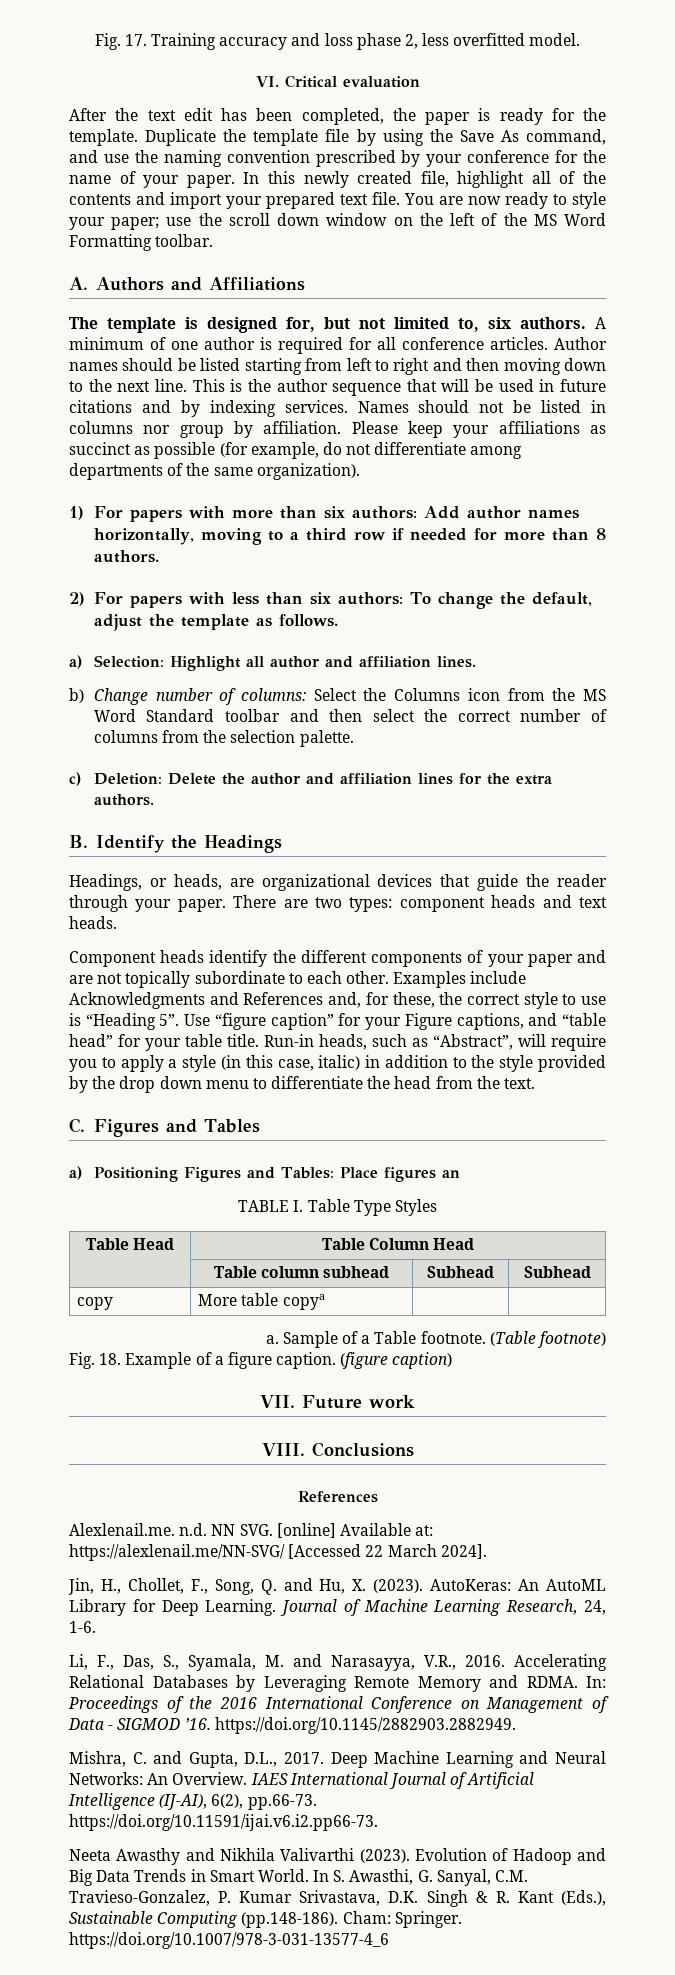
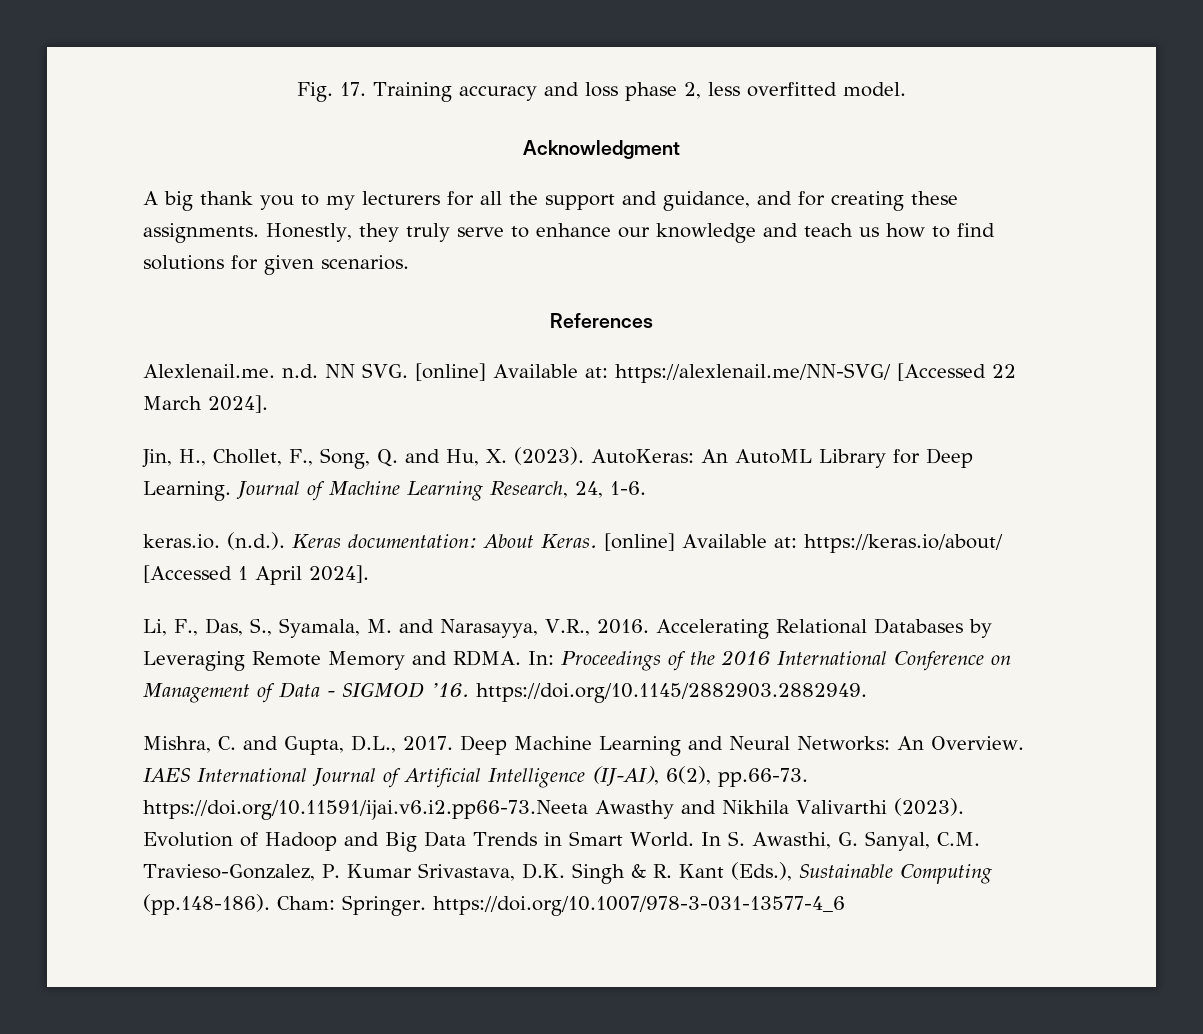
- VI. Critical evaluation
- After the text edit has been completed, the paper is ready for the template. Duplicate the template file by using the Save As command, and use the naming convention prescribed by your conference for the name of your paper. In this newly created file, highlight all of the contents and import your prepared text file. You are now ready to style your paper; use the scroll down window on the left of the MS Word Formatting toolbar.
- A. Authors and Affiliations
- The template is designed for, but not limited to, six authors. A minimum of one author is required for all conference articles. Author names should be listed starting from left to right and then moving down to the next line. This is the author sequence that will be used in future citations and by indexing services. Names should not be listed in columns nor group by affiliation. Please keep your affiliations as succinct as possible (for example, do not differentiate among departments of the same organization).
- 1) For papers with more than six authors: Add author names horizontally, moving to a third row if needed for more than 8 authors.
- 2) For papers with less than six authors: To change the default, adjust the template as follows.
- a) Selection: Highlight all author and affiliation lines.
- b) Change number of columns: Select the Columns icon from the MS Word Standard toolbar and then select the correct number of columns from the selection palette.
- c) Deletion: Delete the author and affiliation lines for the extra authors.
- B. Identify the Headings
- Headings, or heads, are organizational devices that guide the reader through your paper. There are two types: component heads and text heads.
- Component heads identify the different components of your paper and are not topically subordinate to each other. Examples include Acknowledgments and References and, for these, the correct style to use is “Heading 5”. Use “figure caption” for your Figure captions, and “table head” for your table title. Run-in heads, such as “Abstract”, will require you to apply a style (in this case, italic) in addition to the style provided by the drop down menu to differentiate the head from the text.
- C. Figures and Tables
- a) Positioning Figures and Tables: Place figures an
- TABLE I. Table Type Styles
- Table Head | Table Column Head
- | Table column subhead | Subhead | Subhead
- copy | More table copya | |
- a. Sample of a Table footnote. (Table footnote)
- Fig. 18. Example of a figure caption. (figure caption)
- VII. Future work
- VIII. Conclusions
+ Acknowledgment
+ A big thank you to my lecturers for all the support and guidance, and for creating these assignments. Honestly, they truly serve to enhance our knowledge and teach us how to find solutions for given scenarios.
+ keras.io. (n.d.). Keras documentation: About Keras. [online] Available at: https://keras.io/about/ [Accessed 1 April 2024].
- IAES International Journal of Artificial Intelligence (IJ-AI), 6(2), pp.66-73. https://doi.org/10.11591/ijai.v6.i2.pp66-73.
- Neeta Awasthy and Nikhila Valivarthi (2023).
+ IAES International Journal of Artificial Intelligence (IJ-AI), 6(2), pp.66-73. https://doi.org/10.11591/ijai.v6.i2.pp66-73.Neeta Awasthy and Nikhila Valivarthi (2023).

